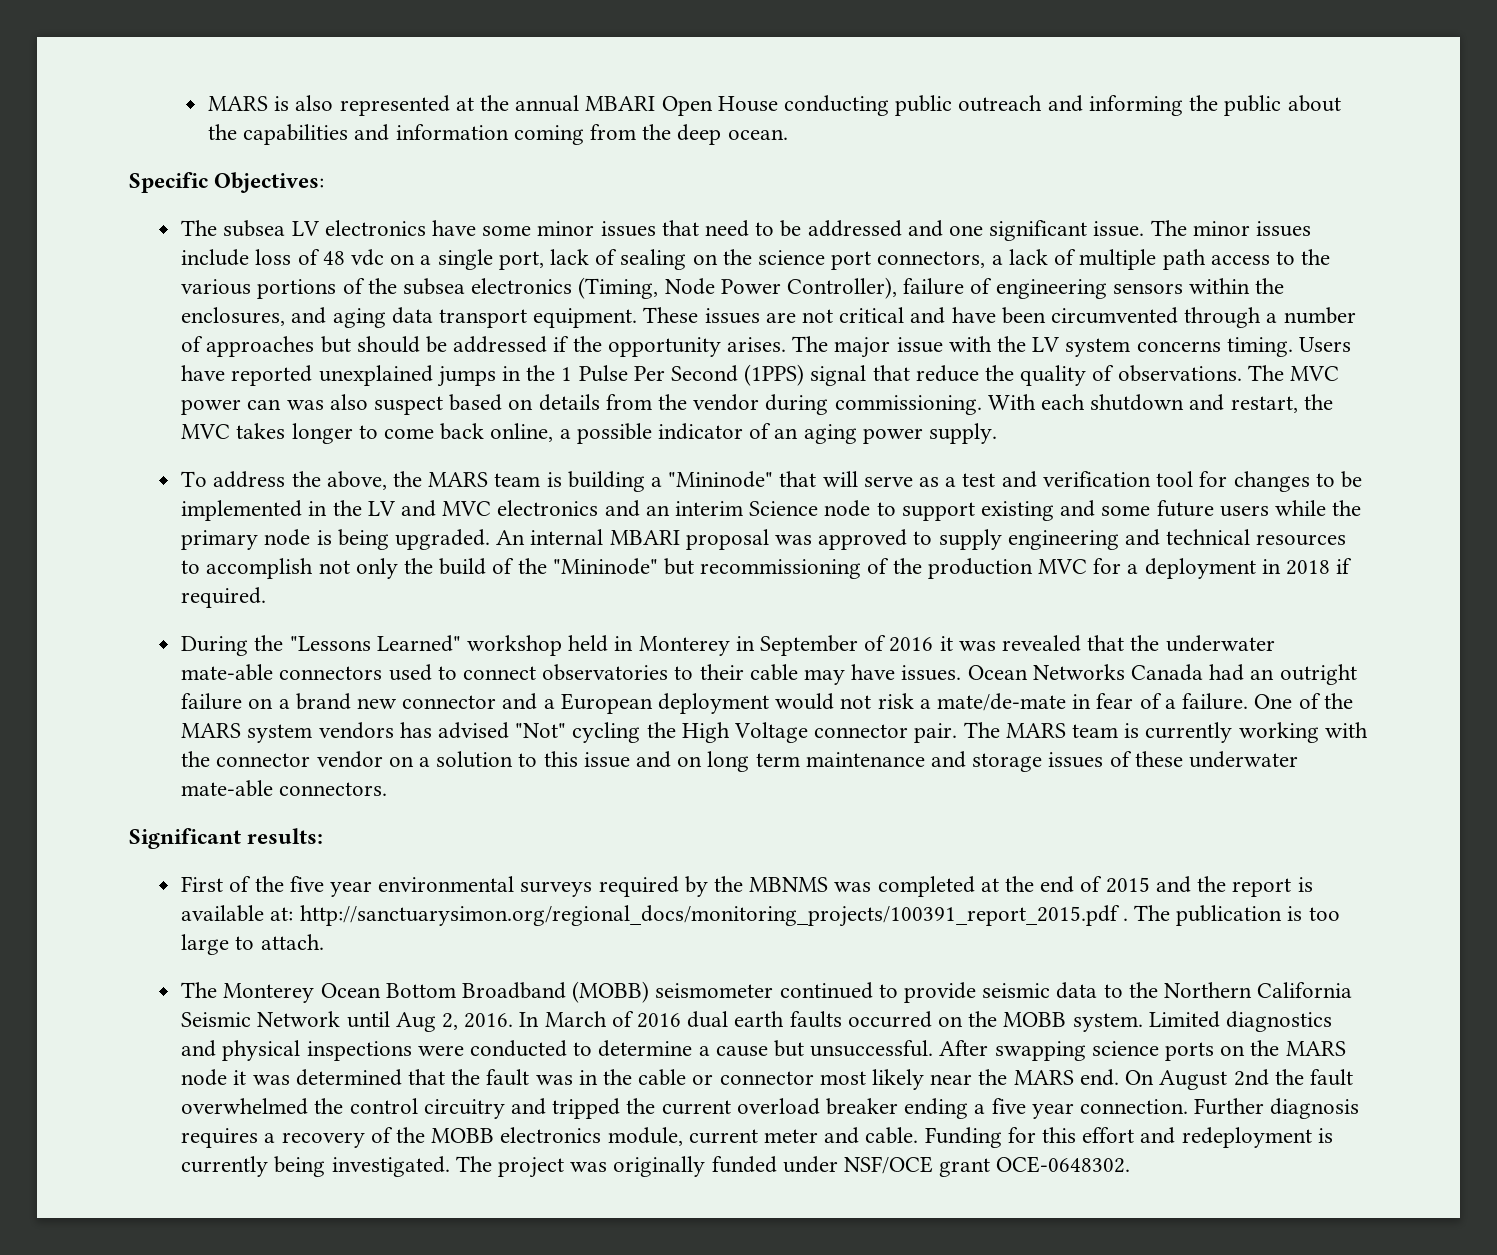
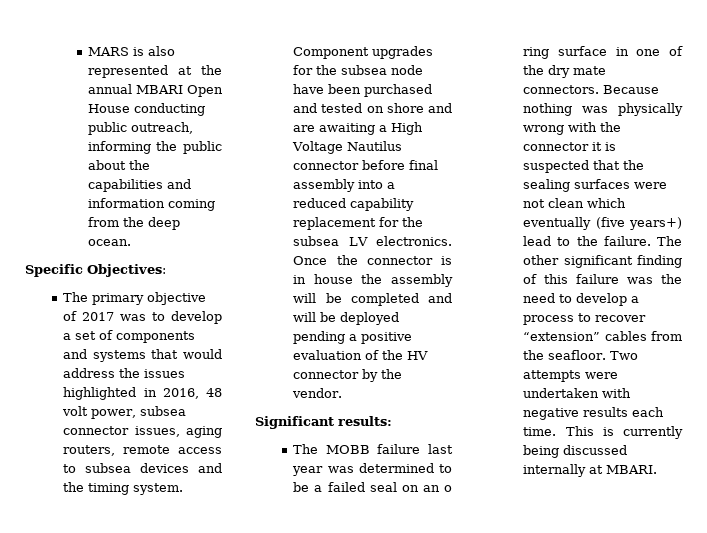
- MARS is also represented at the annual MBARI Open House conducting public outreach and informing the public about the capabilities and information coming from the deep ocean.
+ MARS is also represented at the annual MBARI Open House conducting public outreach, informing the public about the capabilities and information coming from the deep ocean.
- The subsea LV electronics have some minor issues that need to be addressed and one significant issue. The minor issues include loss of 48 vdc on a single port, lack of sealing on the science port connectors, a lack of multiple path access to the various portions of the subsea electronics (Timing, Node Power Controller), failure of engineering sensors within the enclosures, and aging data transport equipment. These issues are not critical and have been circumvented through a number of approaches but should be addressed if the opportunity arises. The major issue with the LV system concerns timing. Users have reported unexplained jumps in the 1 Pulse Per Second (1PPS) signal that reduce the quality of observations. The MVC power can was also suspect based on details from the vendor during commissioning. With each shutdown and restart, the MVC takes longer to come back online, a possible indicator of an aging power supply.
- To address the above, the MARS team is building a "Mininode" that will serve as a test and verification tool for changes to be implemented in the LV and MVC electronics and an interim Science node to support existing and some future users while the primary node is being upgraded. An internal MBARI proposal was approved to supply engineering and technical resources to accomplish not only the build of the "Mininode" but recommissioning of the production MVC for a deployment in 2018 if required.
- During the "Lessons Learned" workshop held in Monterey in September of 2016 it was revealed that the underwater mate-able connectors used to connect observatories to their cable may have issues. Ocean Networks Canada had an outright failure on a brand new connector and a European deployment would not risk a mate/de-mate in fear of a failure. One of the MARS system vendors has advised "Not" cycling the High Voltage connector pair. The MARS team is currently working with the connector vendor on a solution to this issue and on long term maintenance and storage issues of these underwater mate-able connectors.
+ The primary objective of 2017 was to develop a set of components and systems that would address the issues highlighted in 2016, 48 volt power, subsea connector issues, aging routers, remote access to subsea devices and the timing system. Component upgrades for the subsea node have been purchased and tested on shore and are awaiting a High Voltage Nautilus connector before final assembly into a reduced capability replacement for the subsea LV electronics. Once the connector is in house the assembly will be completed and will be deployed pending a positive evaluation of the HV connector by the vendor.
  Significant results:
- First of the five year environmental surveys required by the MBNMS was completed at the end of 2015 and the report is available at: http://sanctuarysimon.org/regional_docs/monitoring_projects/100391_report_2015.pdf . The publication is too large to attach.
- The Monterey Ocean Bottom Broadband (MOBB) seismometer continued to provide seismic data to the Northern California Seismic Network until Aug 2, 2016. In March of 2016 dual earth faults occurred on the MOBB system. Limited diagnostics and physical inspections were conducted to determine a cause but unsuccessful. After swapping science ports on the MARS node it was determined that the fault was in the cable or connector most likely near the MARS end. On August 2nd the fault overwhelmed the control circuitry and tripped the current overload breaker ending a five year connection. Further diagnosis requires a recovery of the MOBB electronics module, current meter and cable. Funding for this effort and redeployment is currently being investigated. The project was originally funded under NSF/OCE grant OCE-0648302.
+ The MOBB failure last year was determined to be a failed seal on an o ring surface in one of the dry mate connectors. Because nothing was physically wrong with the connector it is suspected that the sealing surfaces were not clean which eventually (five years+) lead to the failure. The other significant finding of this failure was the need to develop a process to recover “extension” cables from the seafloor. Two attempts were undertaken with negative results each time. This is currently being discussed internally at MBARI.

